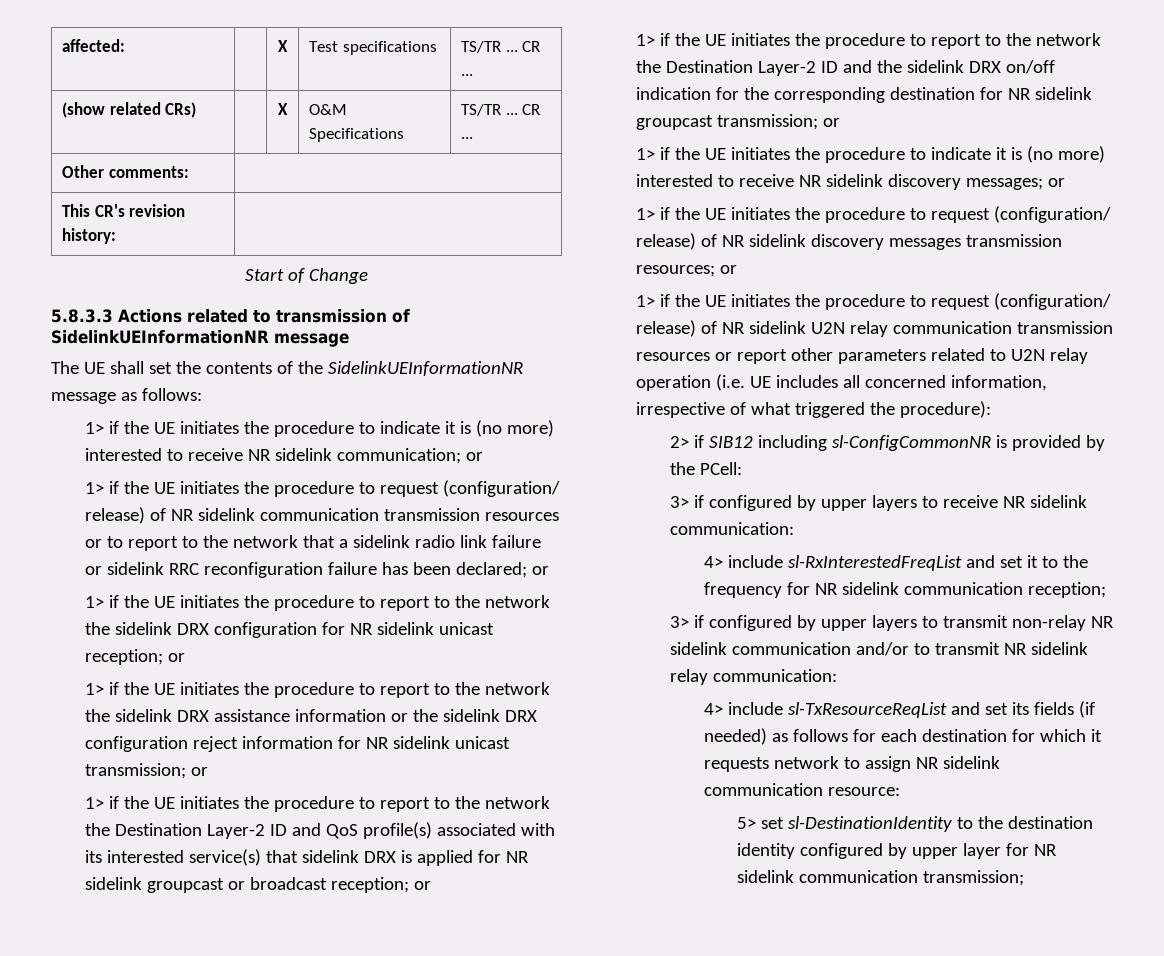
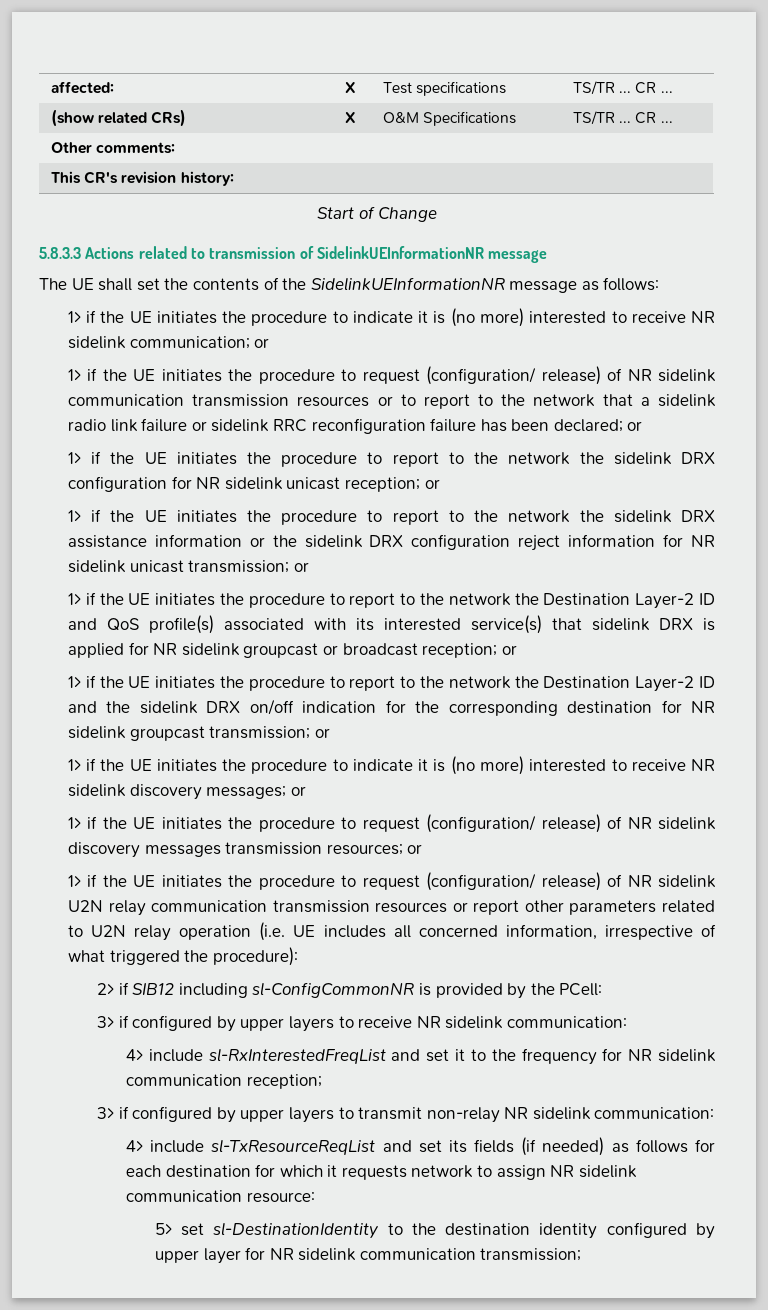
- 3> if configured by upper layers to transmit non-relay NR sidelink communication and/or to transmit NR sidelink relay communication:
+ 3> if configured by upper layers to transmit non-relay NR sidelink communication:

